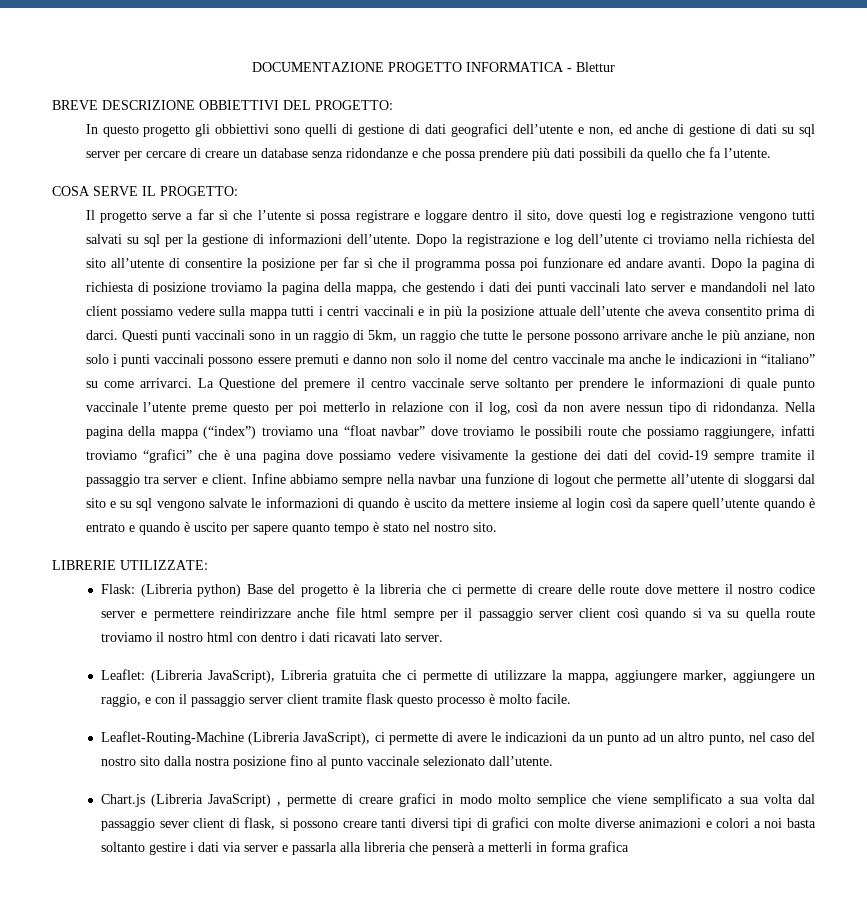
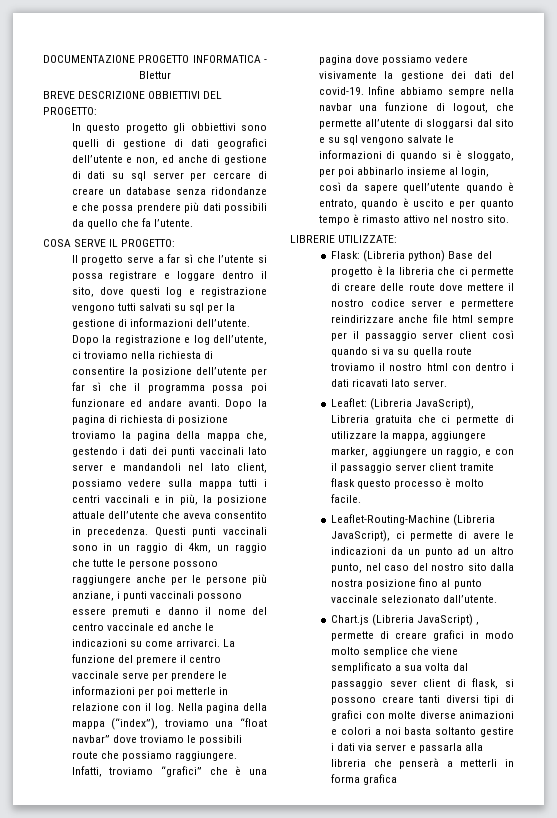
- Dopo la registrazione e log dell’utente ci troviamo nella richiesta del sito all’utente di consentire la posizione per far sì che il programma possa poi funzionare ed andare avanti.
+ Dopo la registrazione e log dell’utente, ci troviamo nella richiesta di consentire la posizione dell’utente per far sì che il programma possa poi funzionare ed andare avanti.
- Dopo la pagina di richiesta di posizione troviamo la pagina della mappa, che gestendo i dati dei punti vaccinali lato server e mandandoli nel lato client possiamo vedere sulla mappa tutti i centri vaccinali e in più la posizione attuale dell’utente che aveva consentito prima di darci.
+ Dopo la pagina di richiesta di posizione troviamo la pagina della mappa che, gestendo i dati dei punti vaccinali lato server e mandandoli nel lato client, possiamo vedere sulla mappa tutti i centri vaccinali e in più, la posizione attuale dell’utente che aveva consentito in precedenza.
- Questi punti vaccinali sono in un raggio di 5km, un raggio che tutte le persone possono arrivare anche le più anziane, non solo i punti vaccinali possono essere premuti e danno non solo il nome del centro vaccinale ma anche le indicazioni in “italiano” su come arrivarci.
+ Questi punti vaccinali sono in un raggio di 4km, un raggio che tutte le persone possono raggiungere anche per le persone più anziane, i punti vaccinali possono essere premuti e danno il nome del centro vaccinale ed anche le indicazioni su come arrivarci.
- La Questione del premere il centro vaccinale serve soltanto per prendere le informazioni di quale punto vaccinale l’utente preme questo per poi metterlo in relazione con il log, così da non avere nessun tipo di ridondanza.
+ La funzione del premere il centro vaccinale serve per prendere le informazioni per poi metterle in relazione con il log.
- Nella pagina della mappa (“index”) troviamo una “float navbar” dove troviamo le possibili route che possiamo raggiungere, infatti troviamo “grafici” che è una pagina dove possiamo vedere visivamente la gestione dei dati del covid-19 sempre tramite il passaggio tra server e client.
+ Nella pagina della mappa (“index”), troviamo una “float navbar” dove troviamo le possibili route che possiamo raggiungere. Infatti, troviamo “grafici” che è una pagina dove possiamo vedere visivamente la gestione dei dati del covid-19.
- Infine abbiamo sempre nella navbar una funzione di logout che permette all’utente di sloggarsi dal sito e su sql vengono salvate le informazioni di quando è uscito da mettere insieme al login così da sapere quell’utente quando è entrato e quando è uscito per sapere quanto tempo è stato nel nostro sito.
+ Infine abbiamo sempre nella navbar una funzione di logout, che permette all’utente di sloggarsi dal sito e su sql vengono salvate le informazioni di quando si è sloggato, per poi abbinarlo insieme al login, così da sapere quell’utente quando è entrato, quando è uscito e per quanto tempo è rimasto attivo nel nostro sito.

